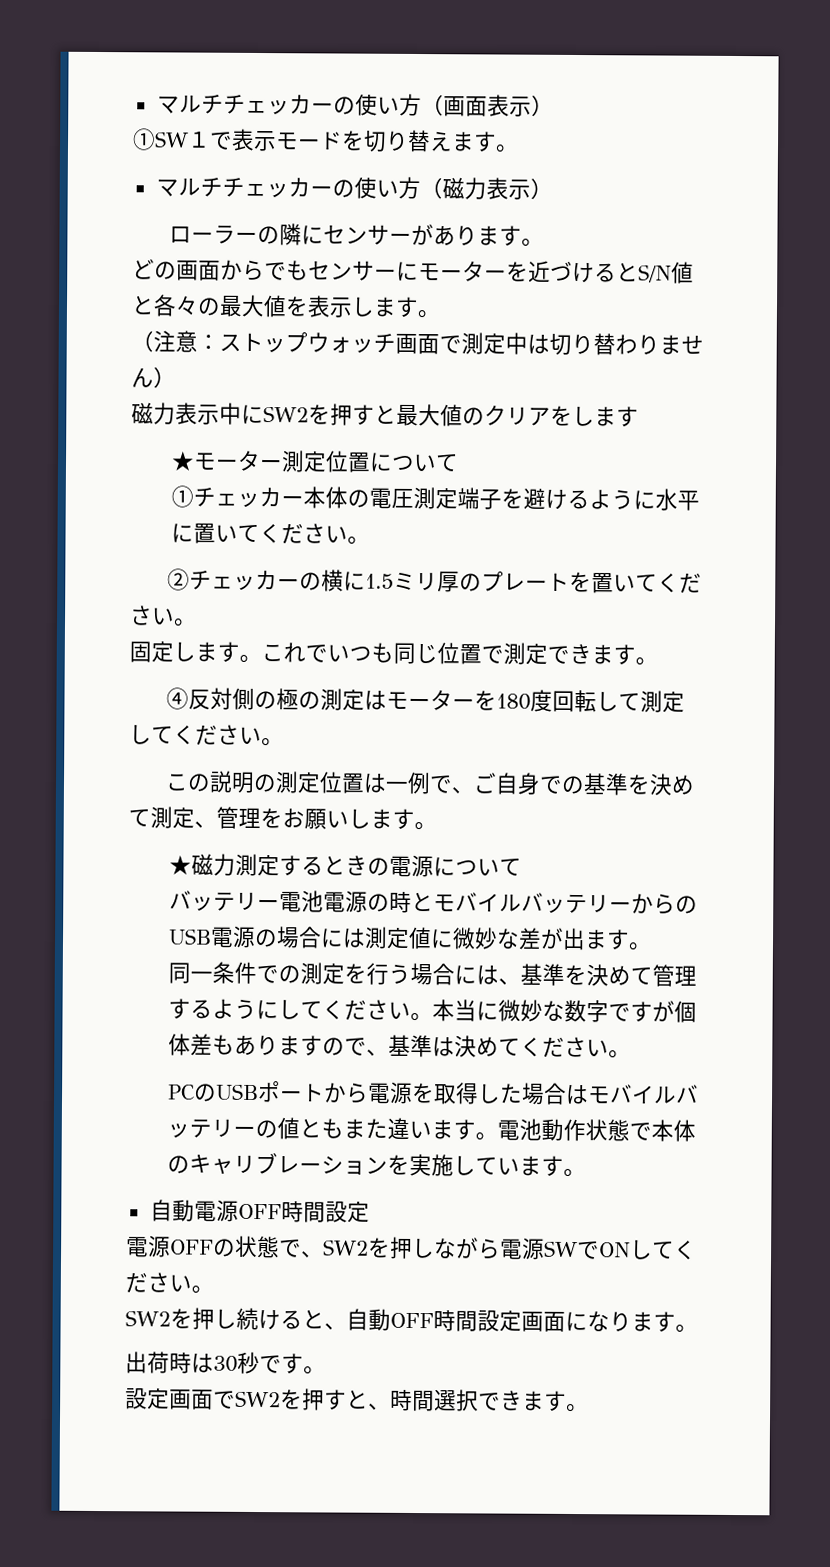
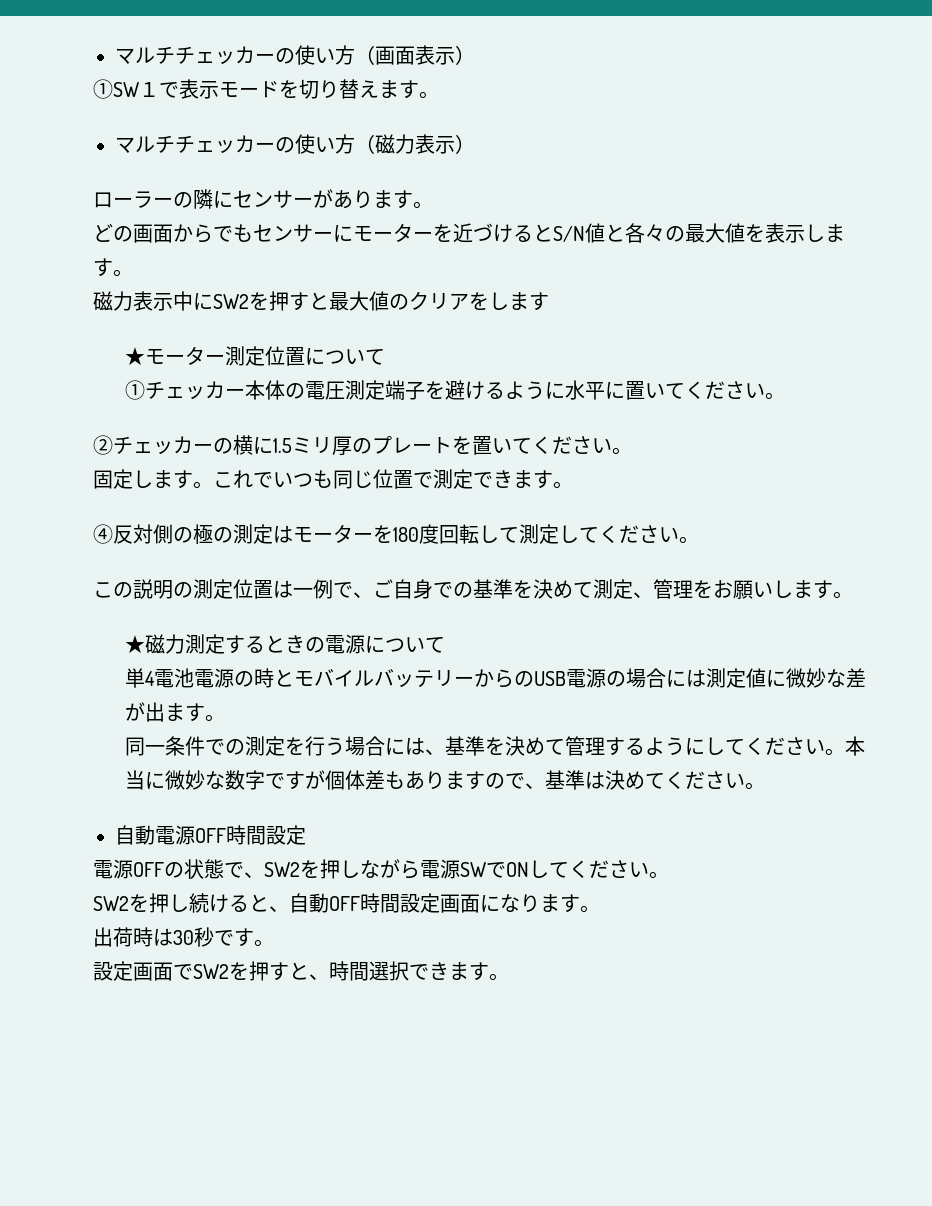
- （注意：ストップウォッチ画面で測定中は切り替わりません）
- バッテリー電池電源の時とモバイルバッテリーからのUSB電源の場合には測定値に微妙な差が出ます。
+ 単4電池電源の時とモバイルバッテリーからのUSB電源の場合には測定値に微妙な差が出ます。
- PCのUSBポートから電源を取得した場合はモバイルバッテリーの値ともまた違います。電池動作状態で本体のキャリブレーションを実施しています。

